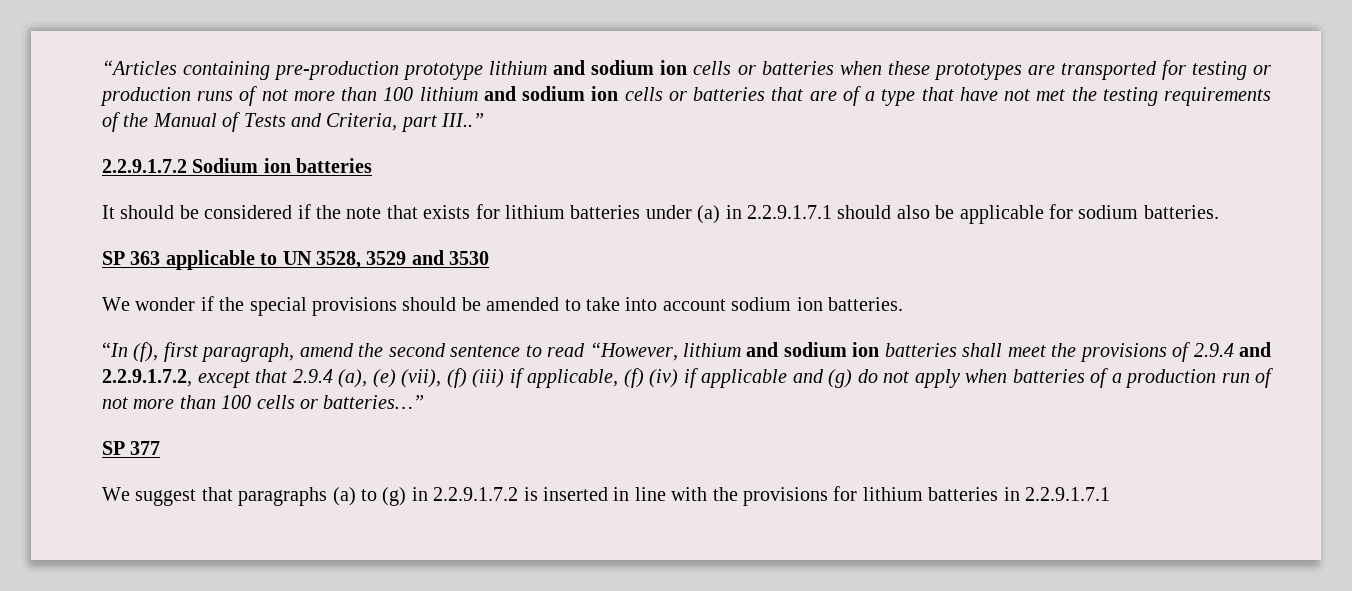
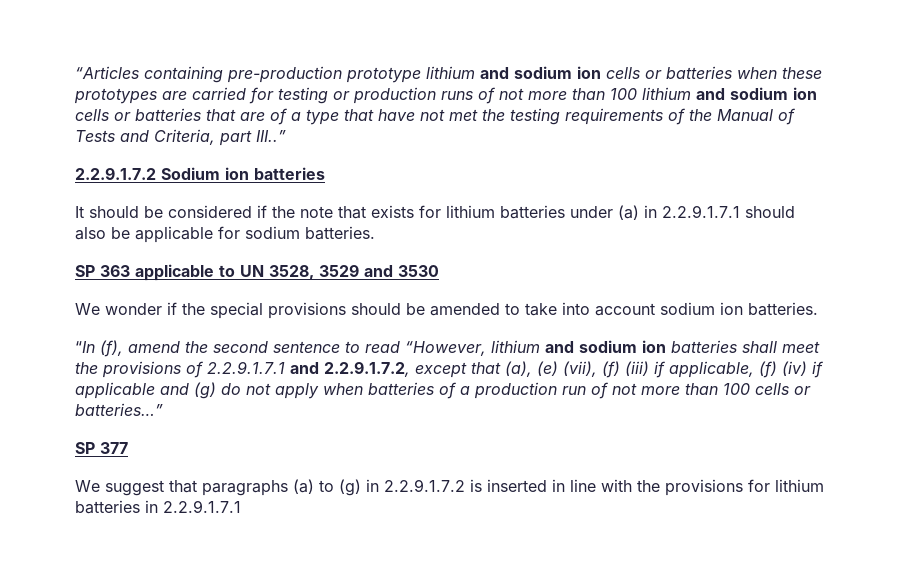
- “Articles containing pre-production prototype lithium and sodium ion cells or batteries when these prototypes are transported for testing or production runs of not more than 100 lithium and sodium ion cells or batteries that are of a type that have not met the testing requirements of the Manual of Tests and Criteria, part III..”
+ “Articles containing pre-production prototype lithium and sodium ion cells or batteries when these prototypes are carried for testing or production runs of not more than 100 lithium and sodium ion cells or batteries that are of a type that have not met the testing requirements of the Manual of Tests and Criteria, part III..”
- “In (f), first paragraph, amend the second sentence to read “However, lithium and sodium ion batteries shall meet the provisions of 2.9.4 and 2.2.9.1.7.2, except that 2.9.4 (a), (e) (vii), (f) (iii) if applicable, (f) (iv) if applicable and (g) do not apply when batteries of a production run of not more than 100 cells or batteries…”
+ “In (f), amend the second sentence to read “However, lithium and sodium ion batteries shall meet the provisions of 2.2.9.1.7.1 and 2.2.9.1.7.2, except that (a), (e) (vii), (f) (iii) if applicable, (f) (iv) if applicable and (g) do not apply when batteries of a production run of not more than 100 cells or batteries…”

